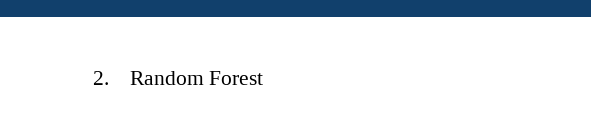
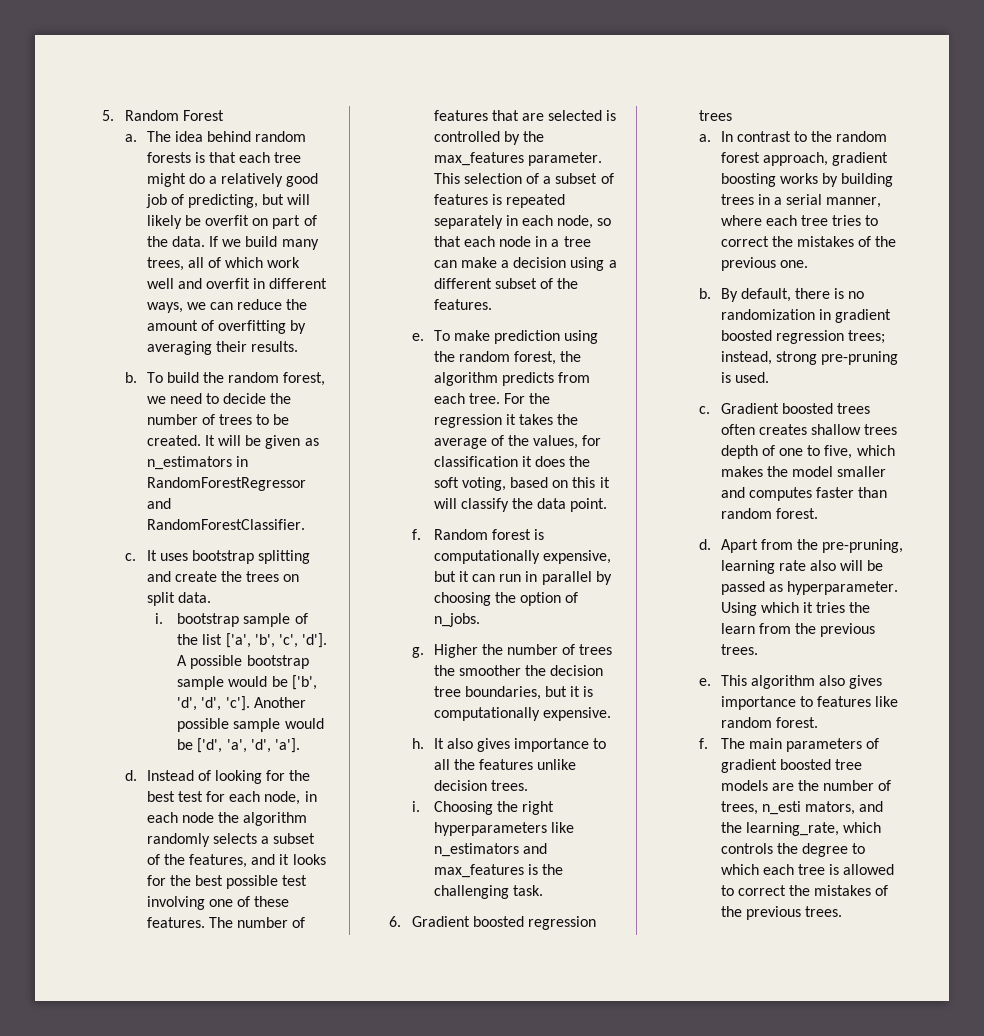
- 2. Random Forest
+ 5. Random Forest
+ a. The idea behind random forests is that each tree might do a relatively good job of predicting, but will likely be overfit on part of the data. If we build many trees, all of which work well and overfit in different ways, we can reduce the amount of overfitting by averaging their results.
+ b. To build the random forest, we need to decide the number of trees to be created. It will be given as n_estimators in RandomForestRegressor and RandomForestClassifier.
+ c. It uses bootstrap splitting and create the trees on split data.
+ i. bootstrap sample of the list ['a', 'b', 'c', 'd']. A possible bootstrap sample would be ['b', 'd', 'd', 'c']. Another possible sample would be ['d', 'a', 'd', 'a'].
+ d. Instead of looking for the best test for each node, in each node the algorithm randomly selects a subset of the features, and it looks for the best possible test involving one of these features. The number of features that are selected is controlled by the max_features parameter. This selection of a subset of features is repeated separately in each node, so that each node in a tree can make a decision using a different subset of the features.
+ e. To make prediction using the random forest, the algorithm predicts from each tree. For the regression it takes the average of the values, for classification it does the soft voting, based on this it will classify the data point.
+ f. Random forest is computationally expensive, but it can run in parallel by choosing the option of n_jobs.
+ g. Higher the number of trees the smoother the decision tree boundaries, but it is computationally expensive.
+ h. It also gives importance to all the features unlike decision trees.
+ i. Choosing the right hyperparameters like n_estimators and max_features is the challenging task.
+ 6. Gradient boosted regression trees
+ a. In contrast to the random forest approach, gradient boosting works by building trees in a serial manner, where each tree tries to correct the mistakes of the previous one.
+ b. By default, there is no randomization in gradient boosted regression trees; instead, strong pre-pruning is used.
+ c. Gradient boosted trees often creates shallow trees depth of one to five, which makes the model smaller and computes faster than random forest.
+ d. Apart from the pre-pruning, learning rate also will be passed as hyperparameter. Using which it tries the learn from the previous trees.
+ e. This algorithm also gives importance to features like random forest.
+ f. The main parameters of gradient boosted tree models are the number of trees, n_esti mators, and the learning_rate, which controls the degree to which each tree is allowed to correct the mistakes of the previous trees.

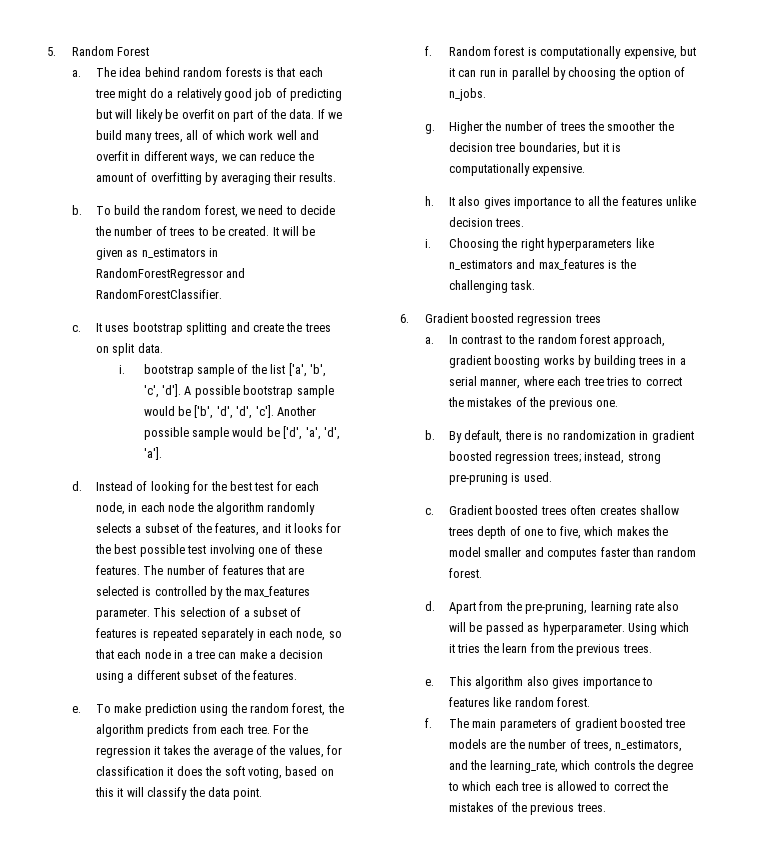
- The idea behind random forests is that each tree might do a relatively good job of predicting, but will likely be overfit on part of the data.
+ The idea behind random forests is that each tree might do a relatively good job of predicting but will likely be overfit on part of the data.
- The main parameters of gradient boosted tree models are the number of trees, n_esti mators, and the learning_rate, which controls the degree to which each tree is allowed to correct the mistakes of the previous trees.
+ The main parameters of gradient boosted tree models are the number of trees, n_estimators, and the learning_rate, which controls the degree to which each tree is allowed to correct the mistakes of the previous trees.

